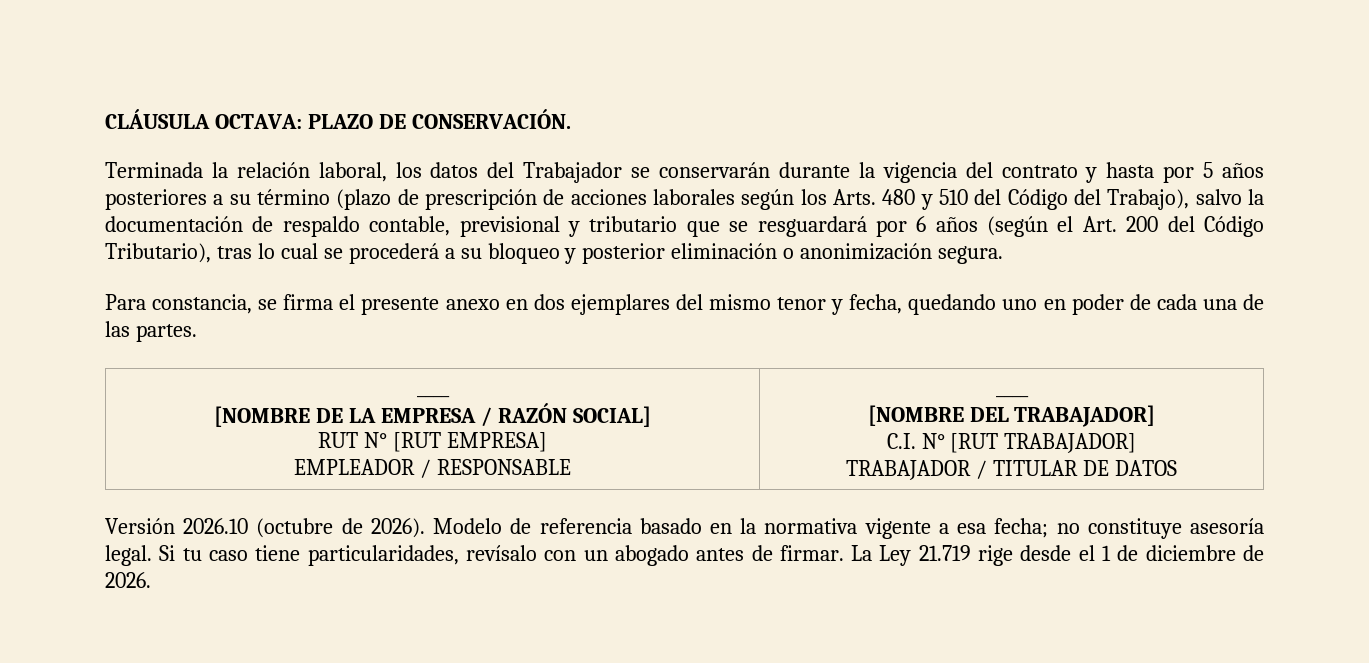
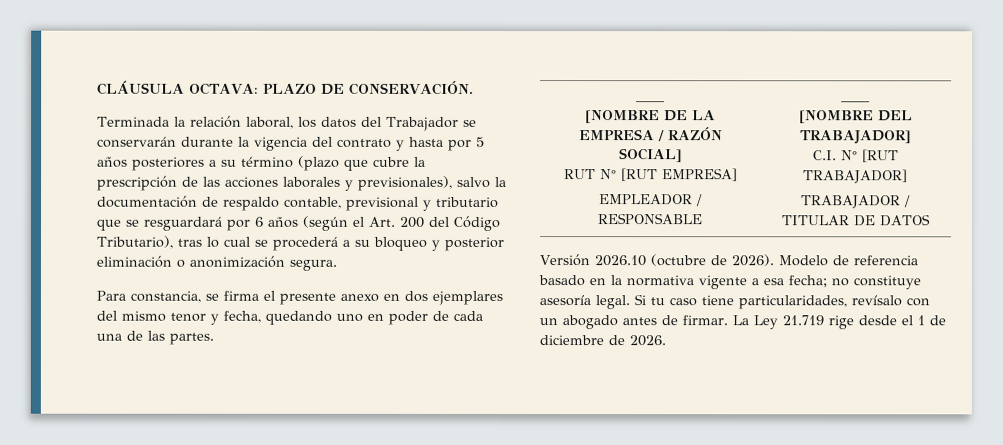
- Terminada la relación laboral, los datos del Trabajador se conservarán durante la vigencia del contrato y hasta por 5 años posteriores a su término (plazo de prescripción de acciones laborales según los Arts. 480 y 510 del Código del Trabajo), salvo la documentación de respaldo contable, previsional y tributario que se resguardará por 6 años (según el Art. 200 del Código Tributario), tras lo cual se procederá a su bloqueo y posterior eliminación o anonimización segura.
+ Terminada la relación laboral, los datos del Trabajador se conservarán durante la vigencia del contrato y hasta por 5 años posteriores a su término (plazo que cubre la prescripción de las acciones laborales y previsionales), salvo la documentación de respaldo contable, previsional y tributario que se resguardará por 6 años (según el Art. 200 del Código Tributario), tras lo cual se procederá a su bloqueo y posterior eliminación o anonimización segura.

